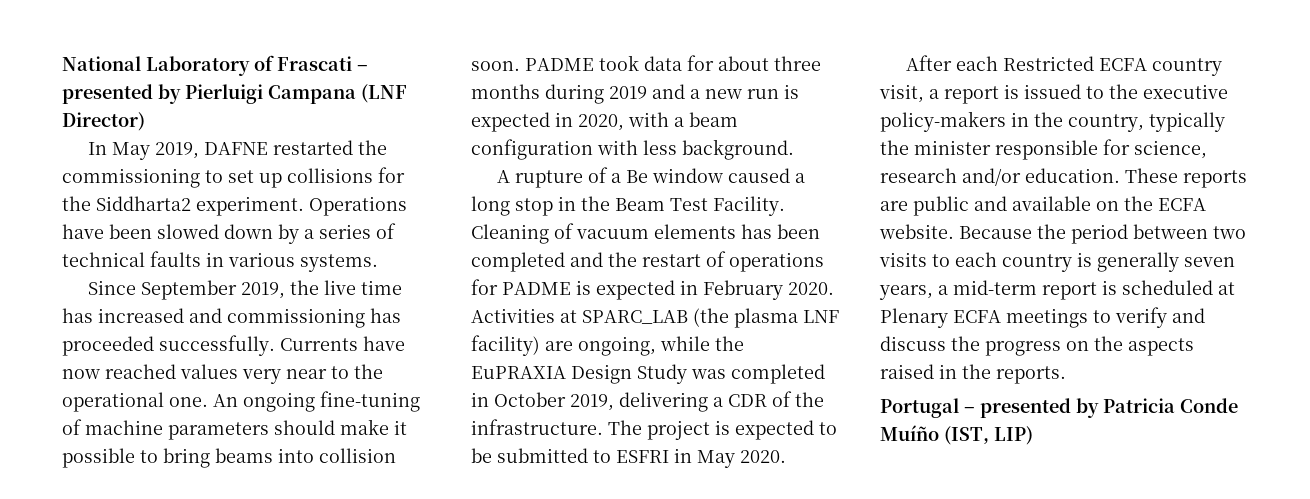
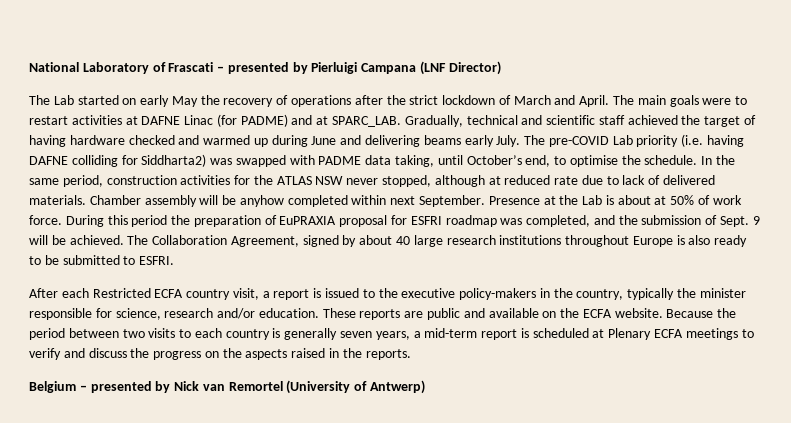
- In May 2019, DAFNE restarted the commissioning to set up collisions for the Siddharta2 experiment. Operations have been slowed down by a series of technical faults in various systems.
- Since September 2019, the live time has increased and commissioning has proceeded successfully. Currents have now reached values very near to the operational one. An ongoing fine-tuning of machine parameters should make it possible to bring beams into collision soon. PADME took data for about three months during 2019 and a new run is expected in 2020, with a beam configuration with less background.
- A rupture of a Be window caused a long stop in the Beam Test Facility. Cleaning of vacuum elements has been completed and the restart of operations for PADME is expected in February 2020. Activities at SPARC_LAB (the plasma LNF facility) are ongoing, while the EuPRAXIA Design Study was completed in October 2019, delivering a CDR of the infrastructure. The project is expected to be submitted to ESFRI in May 2020.
+ The Lab started on early May the recovery of operations after the strict lockdown of March and April. The main goals were to restart activities at DAFNE Linac (for PADME) and at SPARC_LAB. Gradually, technical and scientific staff achieved the target of having hardware checked and warmed up during June and delivering beams early July. The pre-COVID Lab priority (i.e. having DAFNE colliding for Siddharta2) was swapped with PADME data taking, until October’s end, to optimise the schedule. In the same period, construction activities for the ATLAS NSW never stopped, although at reduced rate due to lack of delivered materials. Chamber assembly will be anyhow completed within next September. Presence at the Lab is about at 50% of work force. During this period the preparation of EuPRAXIA proposal for ESFRI roadmap was completed, and the submission of Sept. 9 will be achieved. The Collaboration Agreement, signed by about 40 large research institutions throughout Europe is also ready to be submitted to ESFRI.
- Portugal – presented by Patricia Conde Muíño (IST, LIP)
+ Belgium – presented by Nick van Remortel (University of Antwerp)

